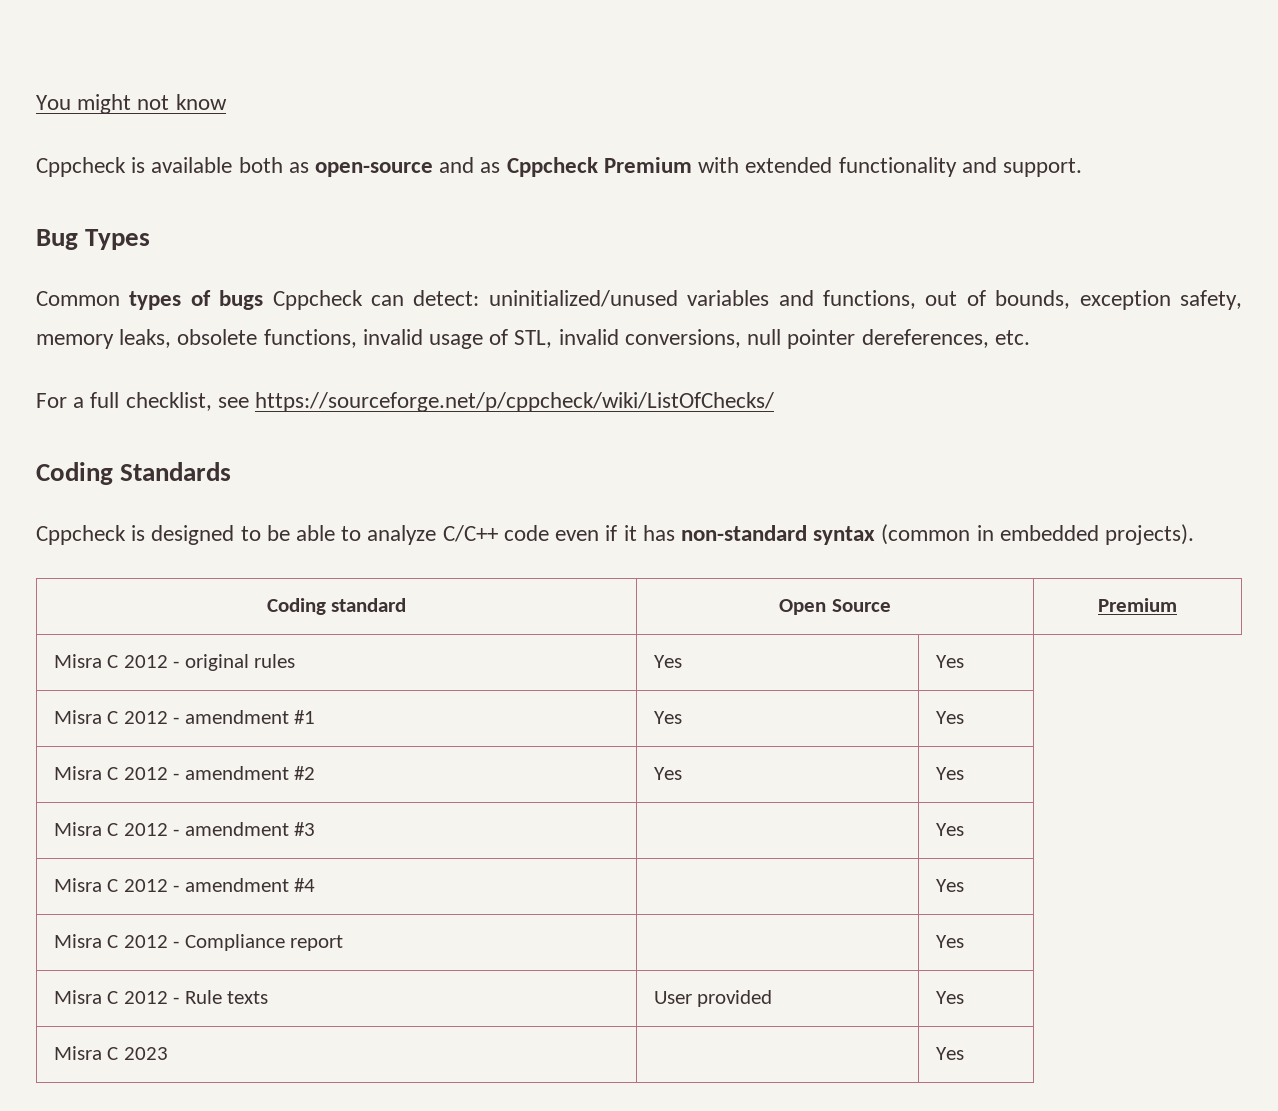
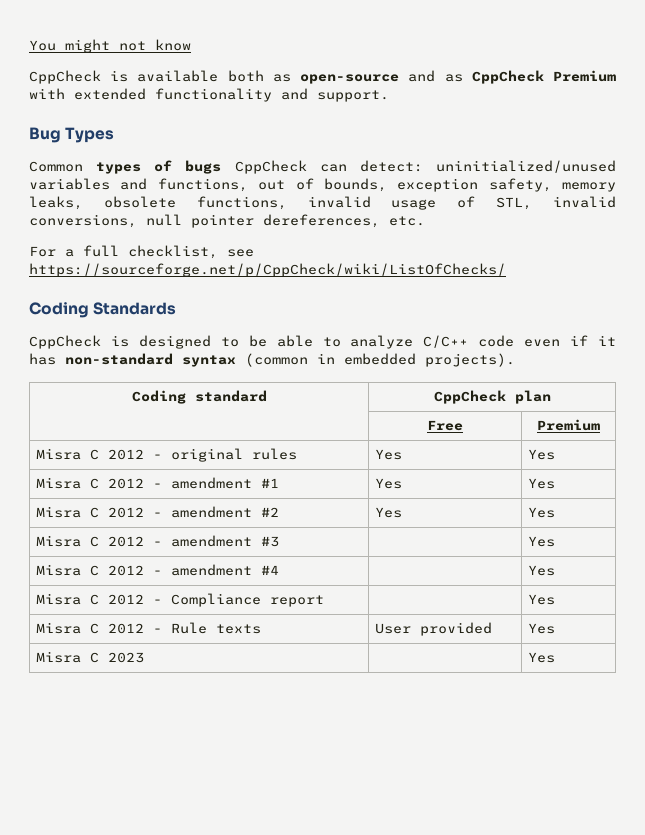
- Cppcheck is available both as open-source and as Cppcheck Premium with extended functionality and support.
+ CppCheck is available both as open-source and as CppCheck Premium with extended functionality and support.
- Common types of bugs Cppcheck can detect: uninitialized/unused variables and functions, out of bounds, exception safety, memory leaks, obsolete functions, invalid usage of STL, invalid conversions, null pointer dereferences, etc.
+ Common types of bugs CppCheck can detect: uninitialized/unused variables and functions, out of bounds, exception safety, memory leaks, obsolete functions, invalid usage of STL, invalid conversions, null pointer dereferences, etc.
- For a full checklist, see https://sourceforge.net/p/cppcheck/wiki/ListOfChecks/
+ For a full checklist, see https://sourceforge.net/p/CppCheck/wiki/ListOfChecks/
- Cppcheck is designed to be able to analyze C/C++ code even if it has non-standard syntax (common in embedded projects).
+ CppCheck is designed to be able to analyze C/C++ code even if it has non-standard syntax (common in embedded projects).
- Coding standard | Open Source | Premium
+ Coding standard | CppCheck plan
+ | Free | Premium

